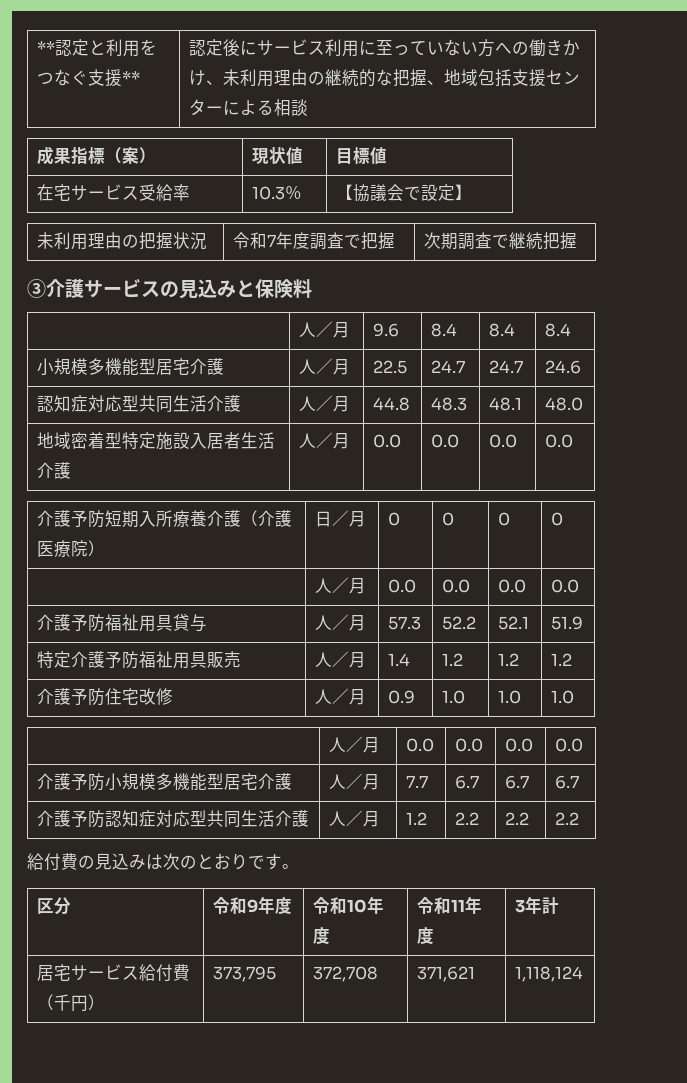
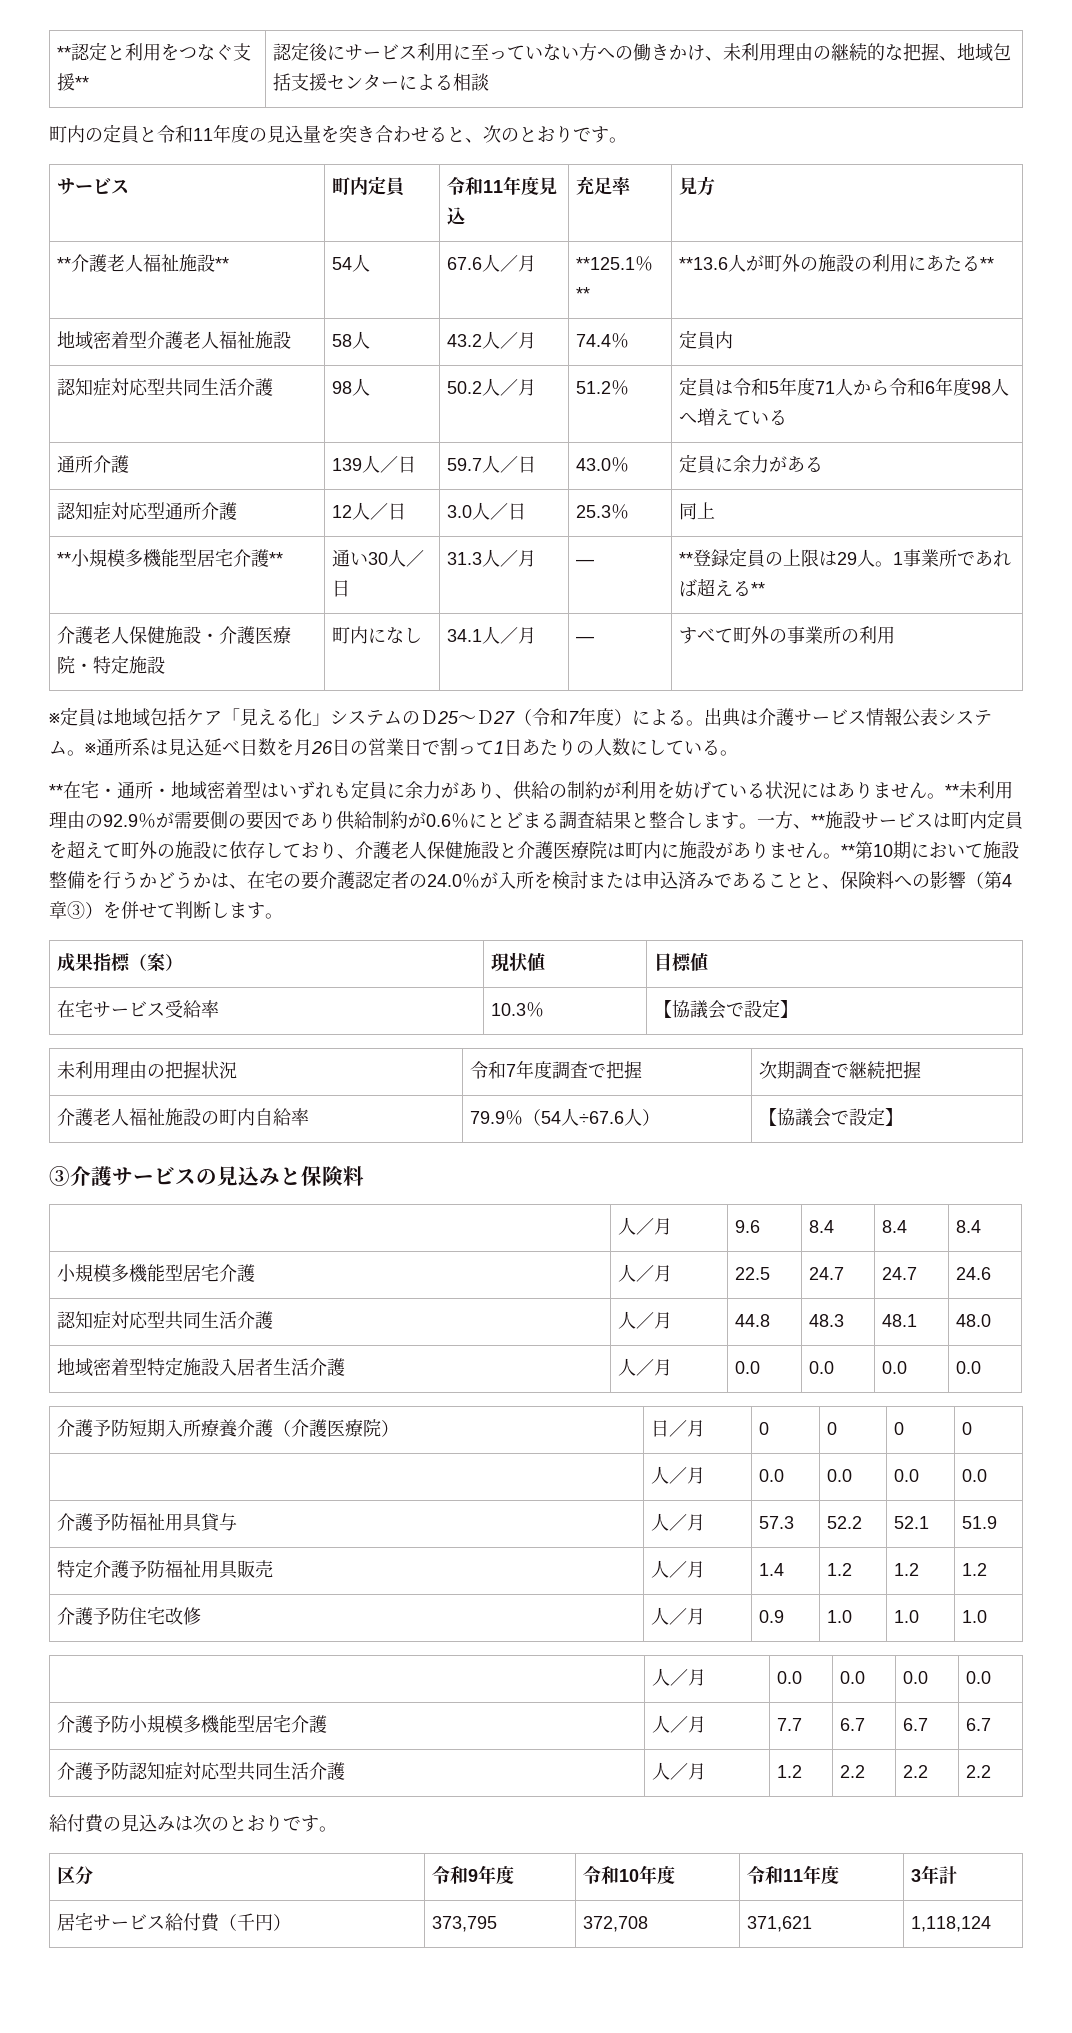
+ 町内の定員と令和11年度の見込量を突き合わせると、次のとおりです。
+ サービス | 町内定員 | 令和11年度見込 | 充足率 | 見方
+ **介護老人福祉施設** | 54人 | 67.6人／月 | **125.1％** | **13.6人が町外の施設の利用にあたる**
+ 地域密着型介護老人福祉施設 | 58人 | 43.2人／月 | 74.4％ | 定員内
+ 認知症対応型共同生活介護 | 98人 | 50.2人／月 | 51.2％ | 定員は令和5年度71人から令和6年度98人へ増えている
+ 通所介護 | 139人／日 | 59.7人／日 | 43.0％ | 定員に余力がある
+ 認知症対応型通所介護 | 12人／日 | 3.0人／日 | 25.3％ | 同上
+ **小規模多機能型居宅介護** | 通い30人／日 | 31.3人／月 | ― | **登録定員の上限は29人。1事業所であれば超える**
+ 介護老人保健施設・介護医療院・特定施設 | 町内になし | 34.1人／月 | ― | すべて町外の事業所の利用
+ ※定員は地域包括ケア「見える化」システムのＤ25〜Ｄ27（令和7年度）による。出典は介護サービス情報公表システム。※通所系は見込延べ日数を月26日の営業日で割って1日あたりの人数にしている。
+ **在宅・通所・地域密着型はいずれも定員に余力があり、供給の制約が利用を妨げている状況にはありません。**未利用理由の92.9％が需要側の要因であり供給制約が0.6％にとどまる調査結果と整合します。一方、**施設サービスは町内定員を超えて町外の施設に依存しており、介護老人保健施設と介護医療院は町内に施設がありません。**第10期において施設整備を行うかどうかは、在宅の要介護認定者の24.0％が入所を検討または申込済みであることと、保険料への影響（第4章③）を併せて判断します。
+ 介護老人福祉施設の町内自給率 | 79.9％（54人÷67.6人） | 【協議会で設定】

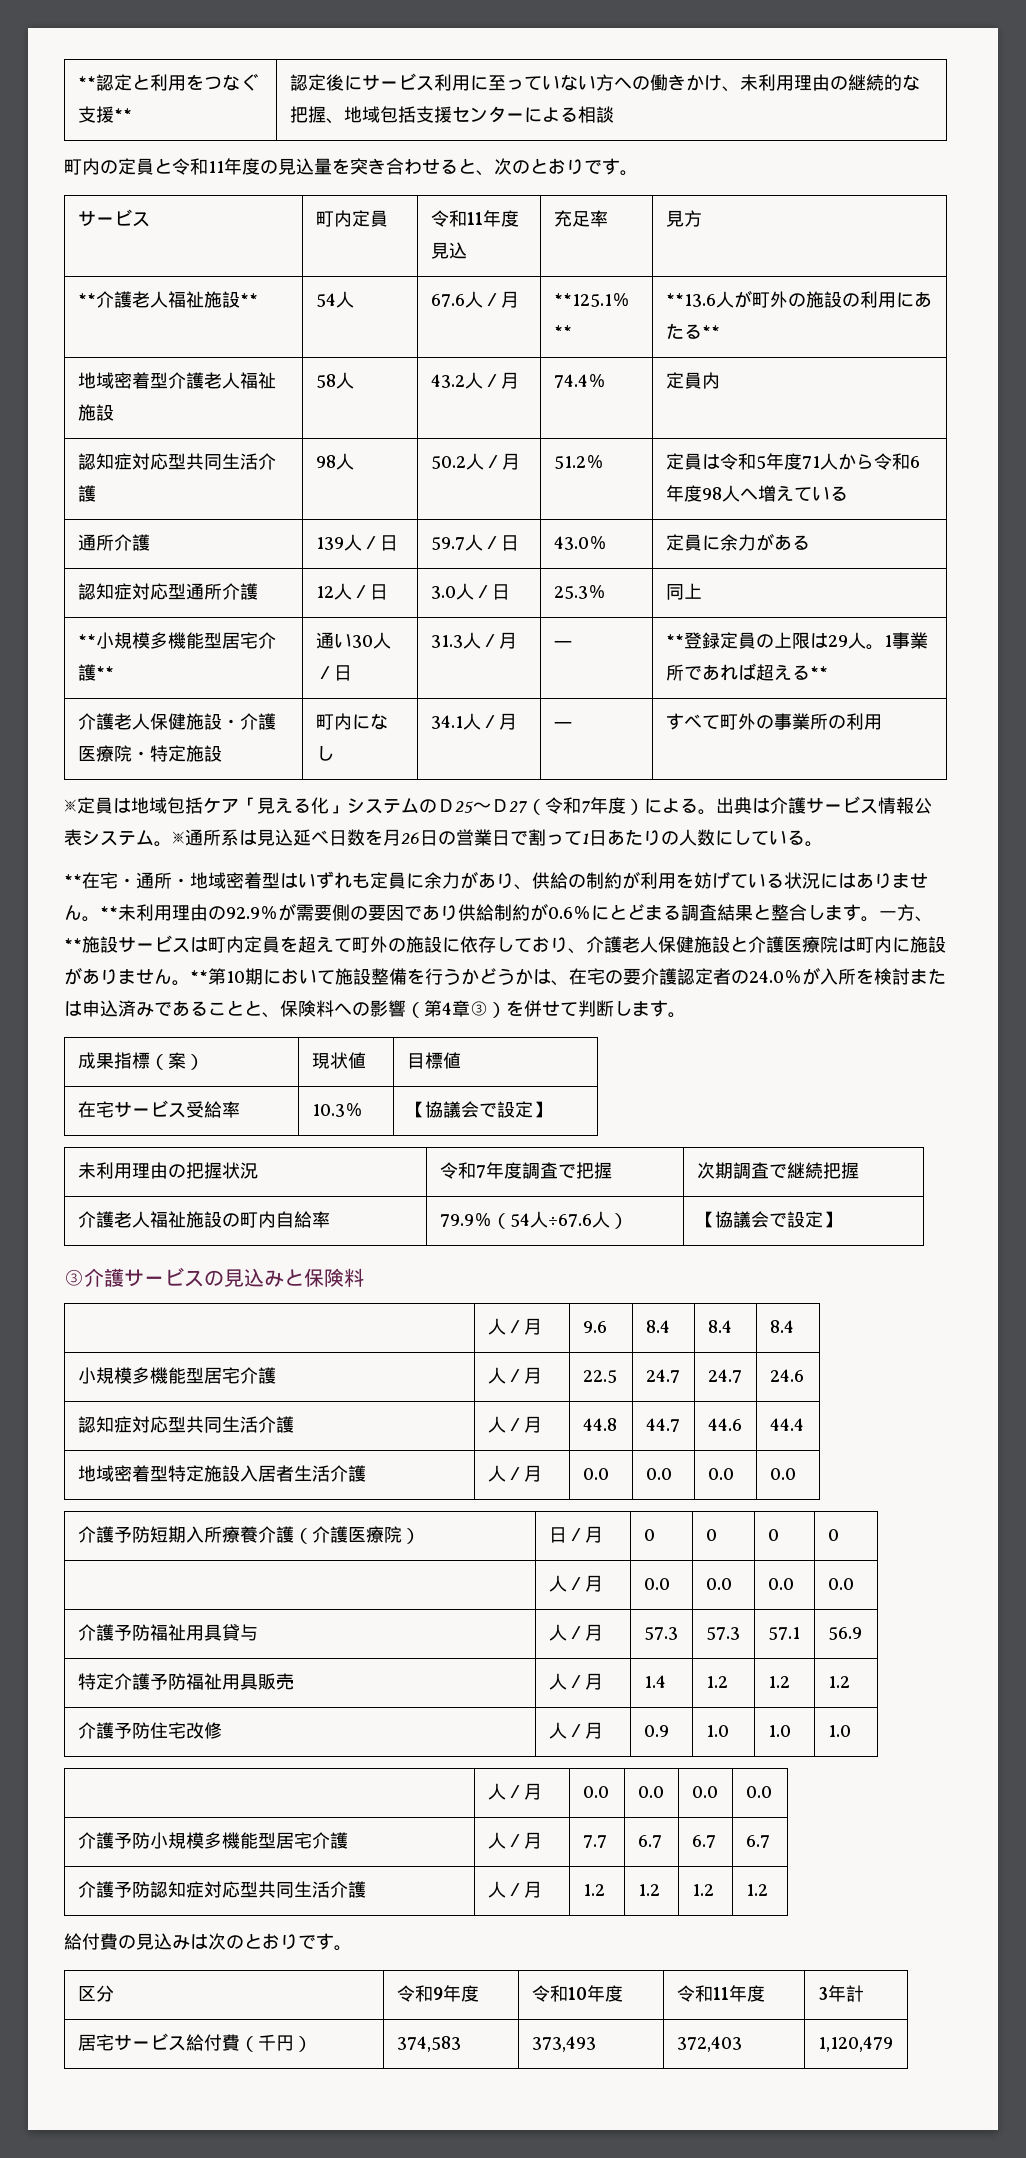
- 認知症対応型共同生活介護 | 人／月 | 44.8 | 48.3 | 48.1 | 48.0
+ 認知症対応型共同生活介護 | 人／月 | 44.8 | 44.7 | 44.6 | 44.4
- 介護予防福祉用具貸与 | 人／月 | 57.3 | 52.2 | 52.1 | 51.9
+ 介護予防福祉用具貸与 | 人／月 | 57.3 | 57.3 | 57.1 | 56.9
- 介護予防認知症対応型共同生活介護 | 人／月 | 1.2 | 2.2 | 2.2 | 2.2
+ 介護予防認知症対応型共同生活介護 | 人／月 | 1.2 | 1.2 | 1.2 | 1.2
- 居宅サービス給付費（千円） | 373,795 | 372,708 | 371,621 | 1,118,124
+ 居宅サービス給付費（千円） | 374,583 | 373,493 | 372,403 | 1,120,479

